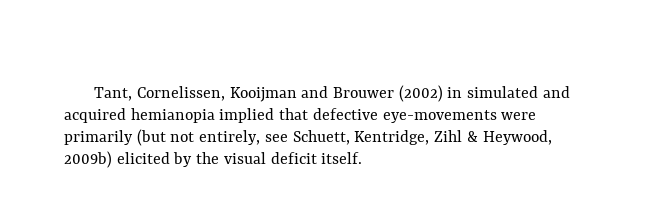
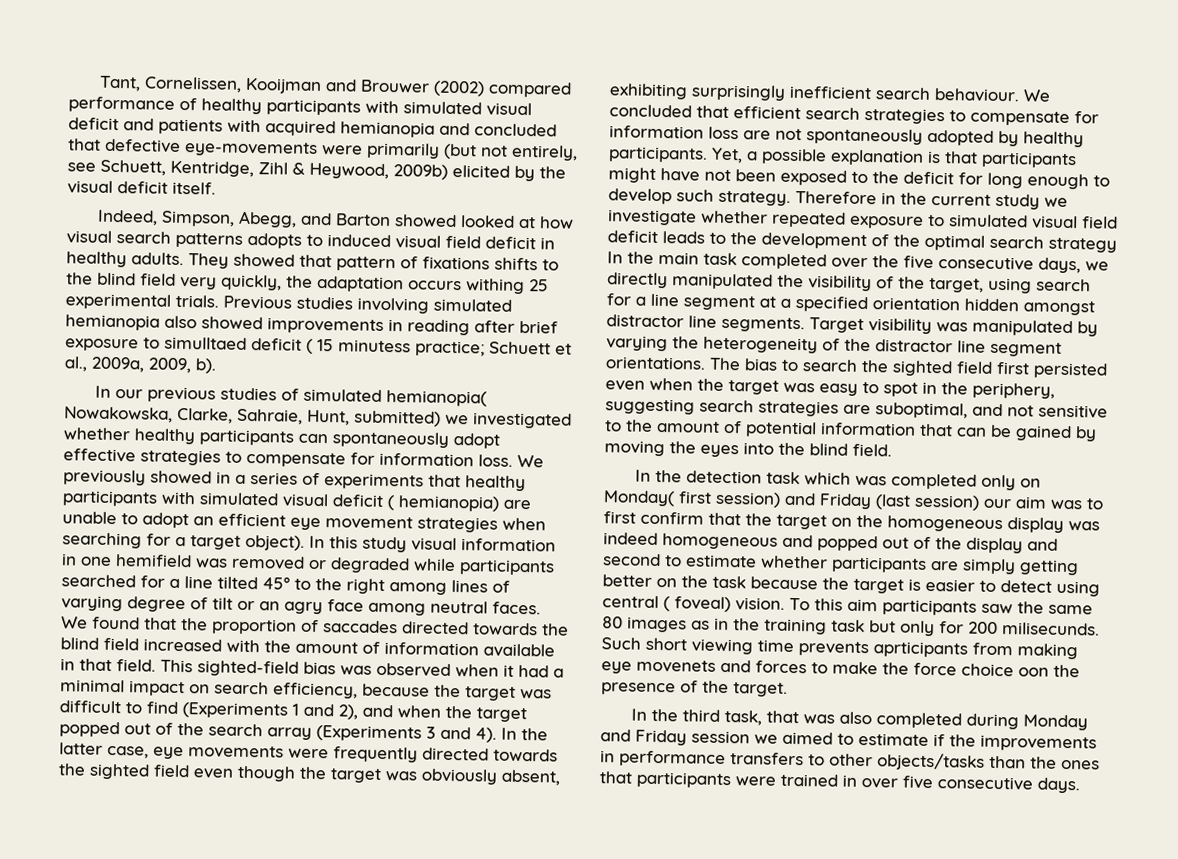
- Tant, Cornelissen, Kooijman and Brouwer (2002) in simulated and acquired hemianopia implied that defective eye-movements were primarily (but not entirely, see Schuett, Kentridge, Zihl & Heywood, 2009b) elicited by the visual deficit itself.
+ Tant, Cornelissen, Kooijman and Brouwer (2002) compared performance of healthy participants with simulated visual deficit and patients with acquired hemianopia and concluded that defective eye-movements were primarily (but not entirely, see Schuett, Kentridge, Zihl & Heywood, 2009b) elicited by the visual deficit itself.
+ Indeed, Simpson, Abegg, and Barton showed looked at how visual search patterns adopts to induced visual field deficit in healthy adults. They showed that pattern of fixations shifts to the blind field very quickly, the adaptation occurs withing 25 experimental trials. Previous studies involving simulated hemianopia also showed improvements in reading after brief exposure to simulltaed deficit ( 15 minutess practice; Schuett et al., 2009a, 2009, b).
+ In our previous studies of simulated hemianopia( Nowakowska, Clarke, Sahraie, Hunt, submitted) we investigated whether healthy participants can spontaneously adopt effective strategies to compensate for information loss. We previously showed in a series of experiments that healthy participants with simulated visual deficit ( hemianopia) are unable to adopt an efficient eye movement strategies when searching for a target object). In this study visual information in one hemifield was removed or degraded while participants searched for a line tilted 45° to the right among lines of varying degree of tilt or an agry face among neutral faces. We found that the proportion of saccades directed towards the blind field increased with the amount of information available in that field. This sighted-field bias was observed when it had a minimal impact on search efficiency, because the target was difficult to find (Experiments 1 and 2), and when the target popped out of the search array (Experiments 3 and 4). In the latter case, eye movements were frequently directed towards the sighted field even though the target was obviously absent, exhibiting surprisingly inefficient search behaviour. We concluded that efficient search strategies to compensate for information loss are not spontaneously adopted by healthy participants. Yet, a possible explanation is that participants might have not been exposed to the deficit for long enough to develop such strategy. Therefore in the current study we investigate whether repeated exposure to simulated visual field deficit leads to the development of the optimal search strategy In the main task completed over the five consecutive days, we directly manipulated the visibility of the target, using search for a line segment at a specified orientation hidden amongst distractor line segments. Target visibility was manipulated by varying the heterogeneity of the distractor line segment orientations. The bias to search the sighted field first persisted even when the target was easy to spot in the periphery, suggesting search strategies are suboptimal, and not sensitive to the amount of potential information that can be gained by moving the eyes into the blind field.
+ In the detection task which was completed only on Monday( first session) and Friday (last session) our aim was to first confirm that the target on the homogeneous display was indeed homogeneous and popped out of the display and second to estimate whether participants are simply getting better on the task because the target is easier to detect using central ( foveal) vision. To this aim participants saw the same 80 images as in the training task but only for 200 milisecunds. Such short viewing time prevents aprticipants from making eye movenets and forces to make the force choice oon the presence of the target.
+ In the third task, that was also completed during Monday and Friday session we aimed to estimate if the improvements in performance transfers to other objects/tasks than the ones that participants were trained in over five consecutive days.

